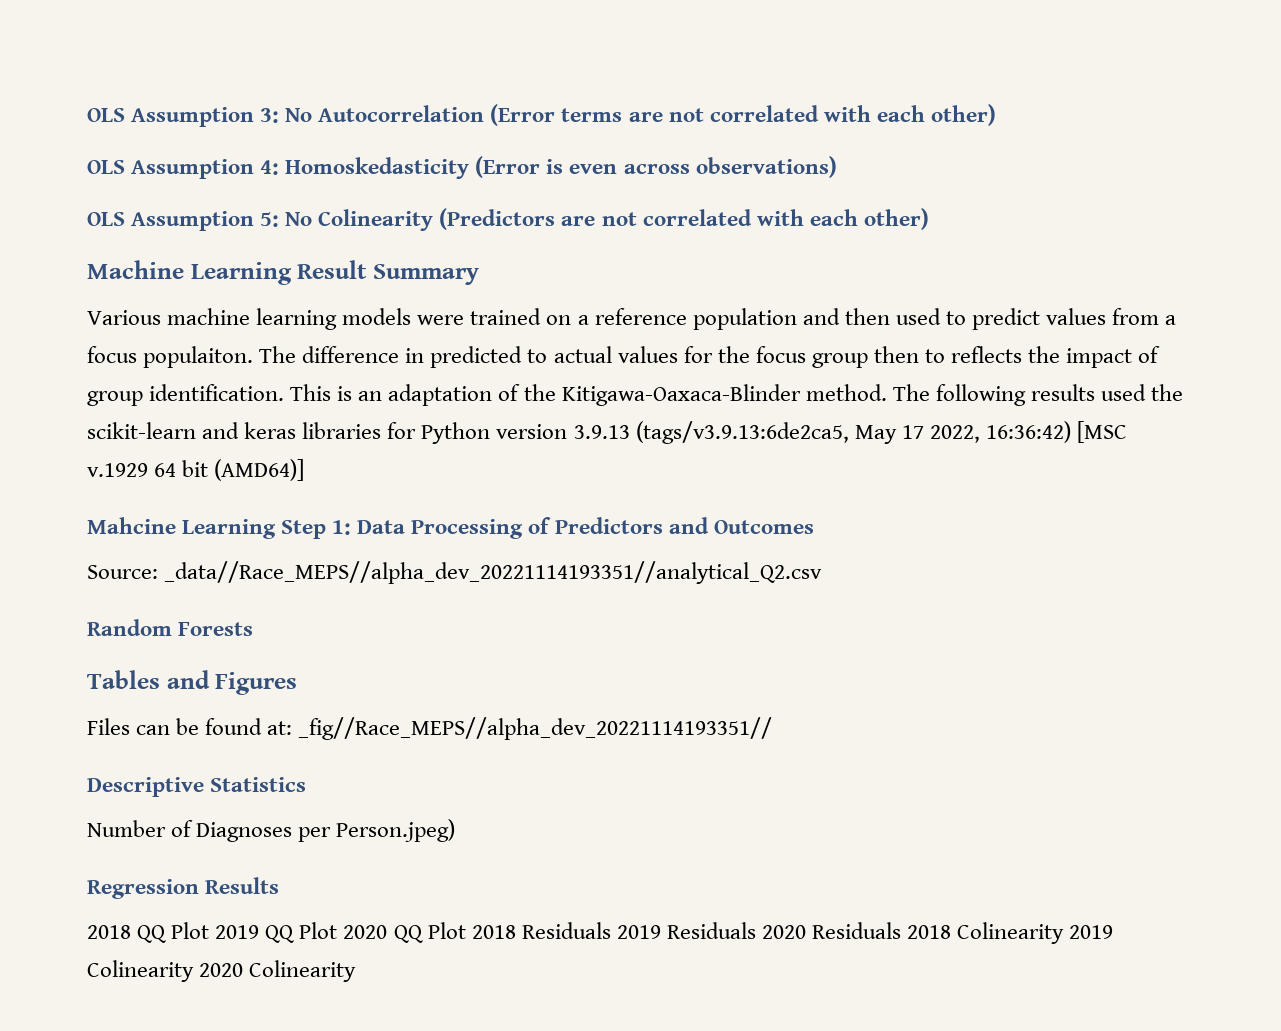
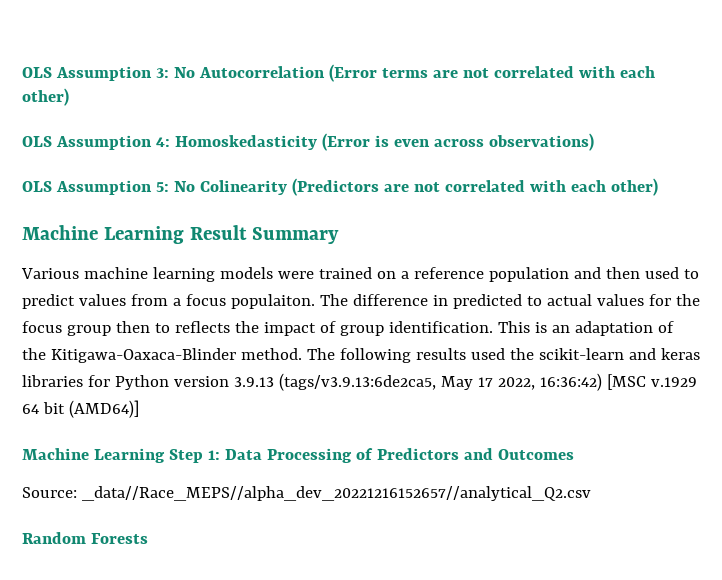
- Mahcine Learning Step 1: Data Processing of Predictors and Outcomes
+ Machine Learning Step 1: Data Processing of Predictors and Outcomes
- Source: _data//Race_MEPS//alpha_dev_20221114193351//analytical_Q2.csv
+ Source: _data//Race_MEPS//alpha_dev_20221216152657//analytical_Q2.csv
- Tables and Figures
- Files can be found at: _fig//Race_MEPS//alpha_dev_20221114193351//
- Descriptive Statistics
- Number of Diagnoses per Person.jpeg)
- Regression Results
- 2018 QQ Plot 2019 QQ Plot 2020 QQ Plot 2018 Residuals 2019 Residuals 2020 Residuals 2018 Colinearity 2019 Colinearity 2020 Colinearity

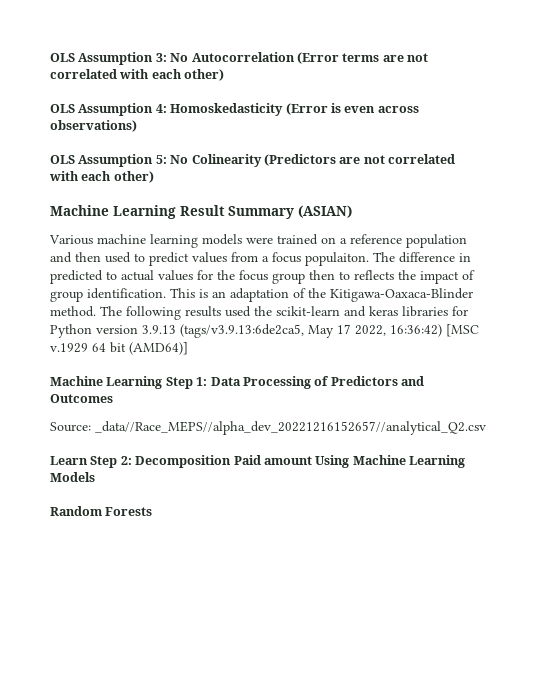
- Machine Learning Result Summary
+ Machine Learning Result Summary (ASIAN)
+ Learn Step 2: Decomposition Paid amount Using Machine Learning Models

